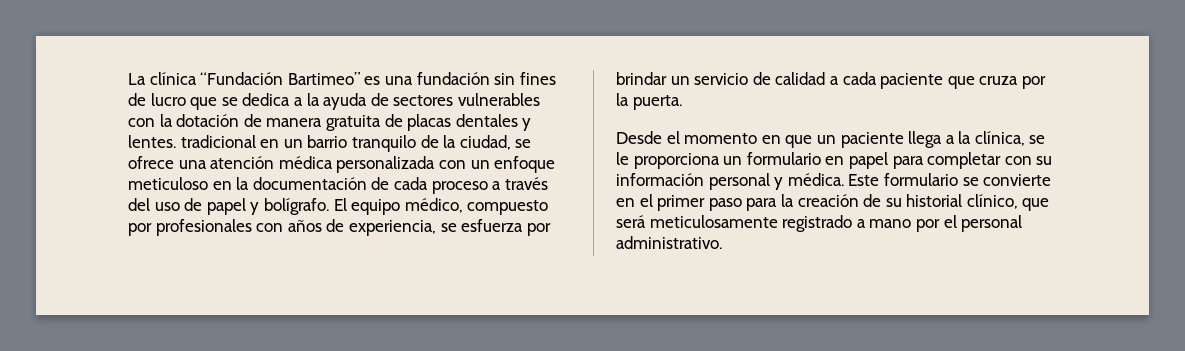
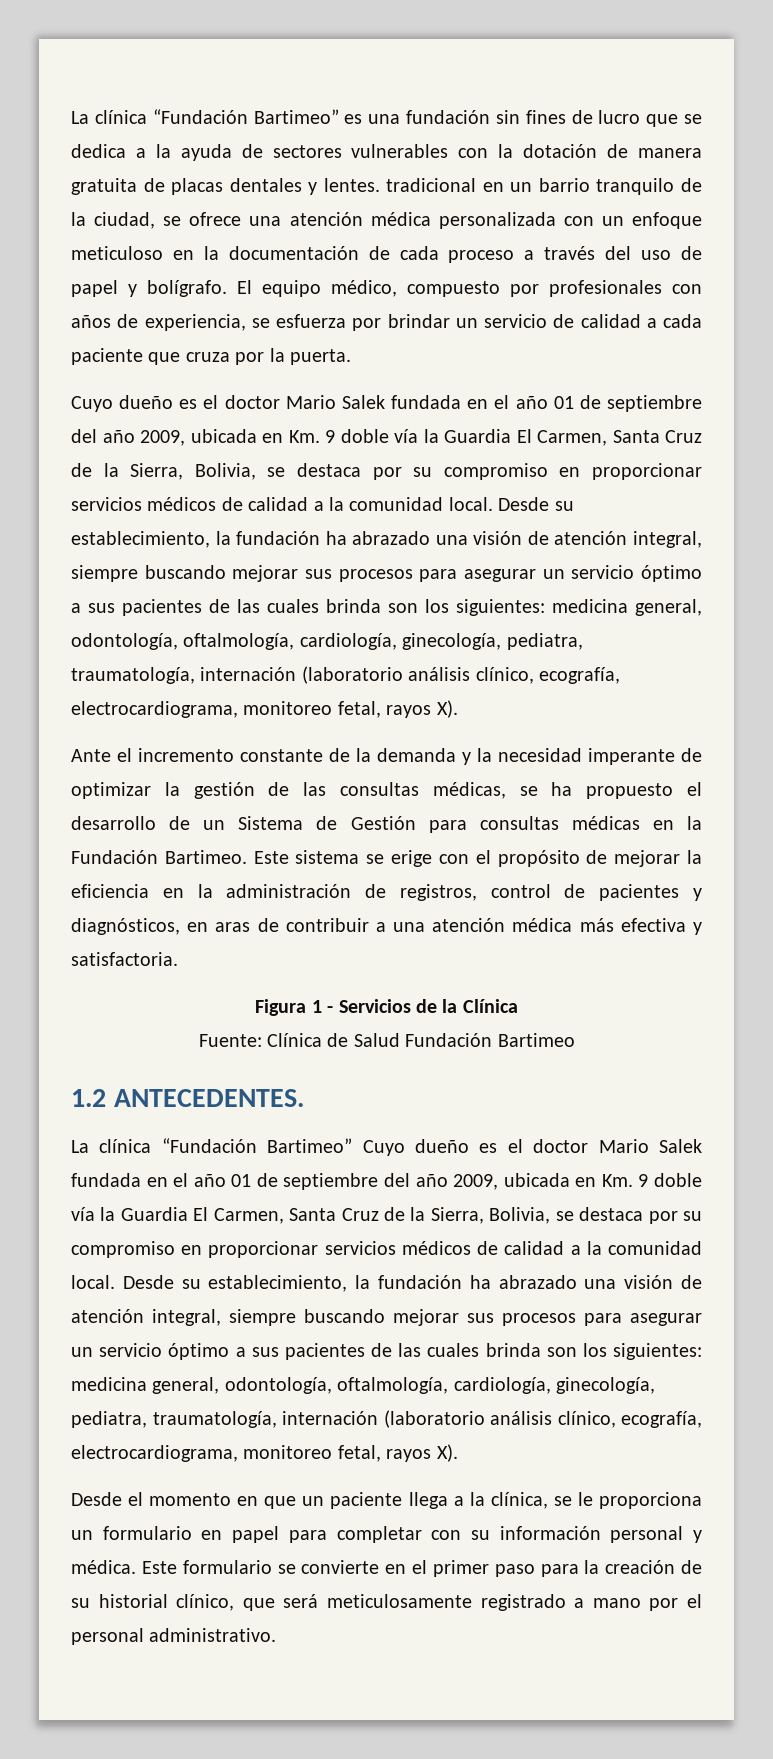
  El equipo médico, compuesto por profesionales con años de experiencia, se esfuerza por brindar un servicio de calidad a cada paciente que cruza por la puerta.
+ Cuyo dueño es el doctor Mario Salek fundada en el año 01 de septiembre del año 2009, ubicada en Km. 9 doble vía la Guardia El Carmen, Santa Cruz de la Sierra, Bolivia, se destaca por su compromiso en proporcionar servicios médicos de calidad a la comunidad local. Desde su establecimiento, la fundación ha abrazado una visión de atención integral, siempre buscando mejorar sus procesos para asegurar un servicio óptimo a sus pacientes de las cuales brinda son los siguientes: medicina general, odontología, oftalmología, cardiología, ginecología, pediatra, traumatología, internación (laboratorio análisis clínico, ecografía, electrocardiograma, monitoreo fetal, rayos X).
+ Ante el incremento constante de la demanda y la necesidad imperante de optimizar la gestión de las consultas médicas, se ha propuesto el desarrollo de un Sistema de Gestión para consultas médicas en la Fundación Bartimeo. Este sistema se erige con el propósito de mejorar la eficiencia en la administración de registros, control de pacientes y diagnósticos, en aras de contribuir a una atención médica más efectiva y satisfactoria.
+ Figura 1 - Servicios de la Clínica
+ Fuente: Clínica de Salud Fundación Bartimeo
+ 1.2 ANTECEDENTES.
+ La clínica “Fundación Bartimeo” Cuyo dueño es el doctor Mario Salek fundada en el año 01 de septiembre del año 2009, ubicada en Km. 9 doble vía la Guardia El Carmen, Santa Cruz de la Sierra, Bolivia, se destaca por su compromiso en proporcionar servicios médicos de calidad a la comunidad local. Desde su establecimiento, la fundación ha abrazado una visión de atención integral, siempre buscando mejorar sus procesos para asegurar un servicio óptimo a sus pacientes de las cuales brinda son los siguientes: medicina general, odontología, oftalmología, cardiología, ginecología, pediatra, traumatología, internación (laboratorio análisis clínico, ecografía, electrocardiograma, monitoreo fetal, rayos X).

